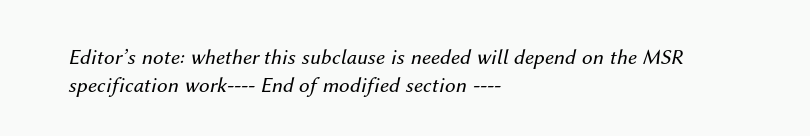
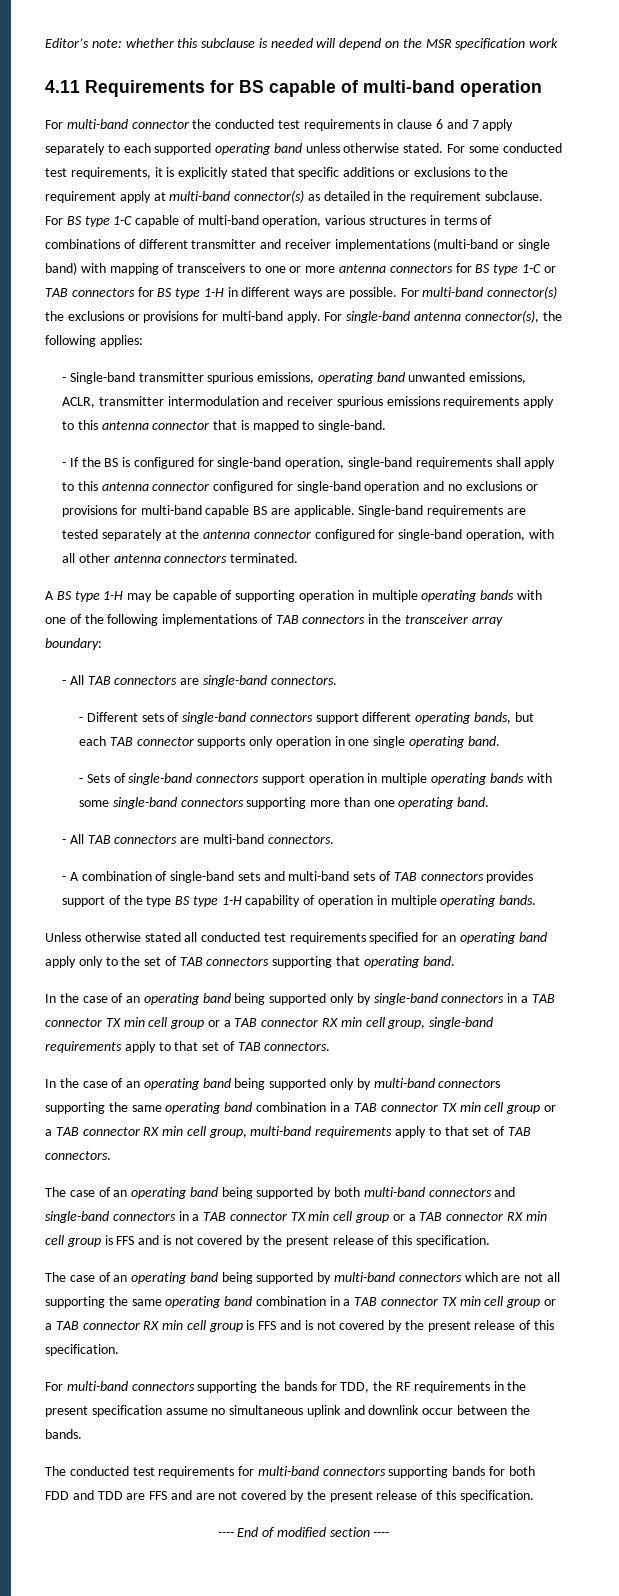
- Editor’s note: whether this subclause is needed will depend on the MSR specification work---- End of modified section ----
+ Editor’s note: whether this subclause is needed will depend on the MSR specification work
+ 4.11 Requirements for BS capable of multi-band operation
+ For multi-band connector the conducted test requirements in clause 6 and 7 apply separately to each supported operating band unless otherwise stated. For some conducted test requirements, it is explicitly stated that specific additions or exclusions to the requirement apply at multi-band connector(s) as detailed in the requirement subclause. For BS type 1-C capable of multi-band operation, various structures in terms of combinations of different transmitter and receiver implementations (multi-band or single band) with mapping of transceivers to one or more antenna connectors for BS type 1-C or TAB connectors for BS type 1-H in different ways are possible. For multi-band connector(s) the exclusions or provisions for multi-band apply. For single-band antenna connector(s), the following applies:
+ - Single-band transmitter spurious emissions, operating band unwanted emissions, ACLR, transmitter intermodulation and receiver spurious emissions requirements apply to this antenna connector that is mapped to single-band.
+ - If the BS is configured for single-band operation, single-band requirements shall apply to this antenna connector configured for single-band operation and no exclusions or provisions for multi-band capable BS are applicable. Single-band requirements are tested separately at the antenna connector configured for single-band operation, with all other antenna connectors terminated.
+ A BS type 1-H may be capable of supporting operation in multiple operating bands with one of the following implementations of TAB connectors in the transceiver array boundary:
+ - All TAB connectors are single-band connectors.
+ - Different sets of single-band connectors support different operating bands, but each TAB connector supports only operation in one single operating band.
+ - Sets of single-band connectors support operation in multiple operating bands with some single-band connectors supporting more than one operating band.
+ - All TAB connectors are multi-band connectors.
+ - A combination of single-band sets and multi-band sets of TAB connectors provides support of the type BS type 1-H capability of operation in multiple operating bands.
+ Unless otherwise stated all conducted test requirements specified for an operating band apply only to the set of TAB connectors supporting that operating band.
+ In the case of an operating band being supported only by single-band connectors in a TAB connector TX min cell group or a TAB connector RX min cell group, single-band requirements apply to that set of TAB connectors.
+ In the case of an operating band being supported only by multi-band connectors supporting the same operating band combination in a TAB connector TX min cell group or a TAB connector RX min cell group, multi-band requirements apply to that set of TAB connectors.
+ The case of an operating band being supported by both multi-band connectors and single-band connectors in a TAB connector TX min cell group or a TAB connector RX min cell group is FFS and is not covered by the present release of this specification.
+ The case of an operating band being supported by multi-band connectors which are not all supporting the same operating band combination in a TAB connector TX min cell group or a TAB connector RX min cell group is FFS and is not covered by the present release of this specification.
+ For multi-band connectors supporting the bands for TDD, the RF requirements in the present specification assume no simultaneous uplink and downlink occur between the bands.
+ The conducted test requirements for multi-band connectors supporting bands for both FDD and TDD are FFS and are not covered by the present release of this specification.
+ ---- End of modified section ----

